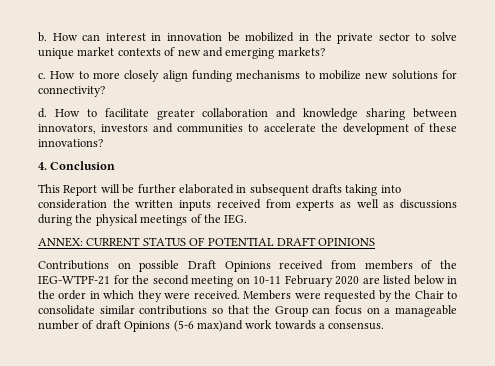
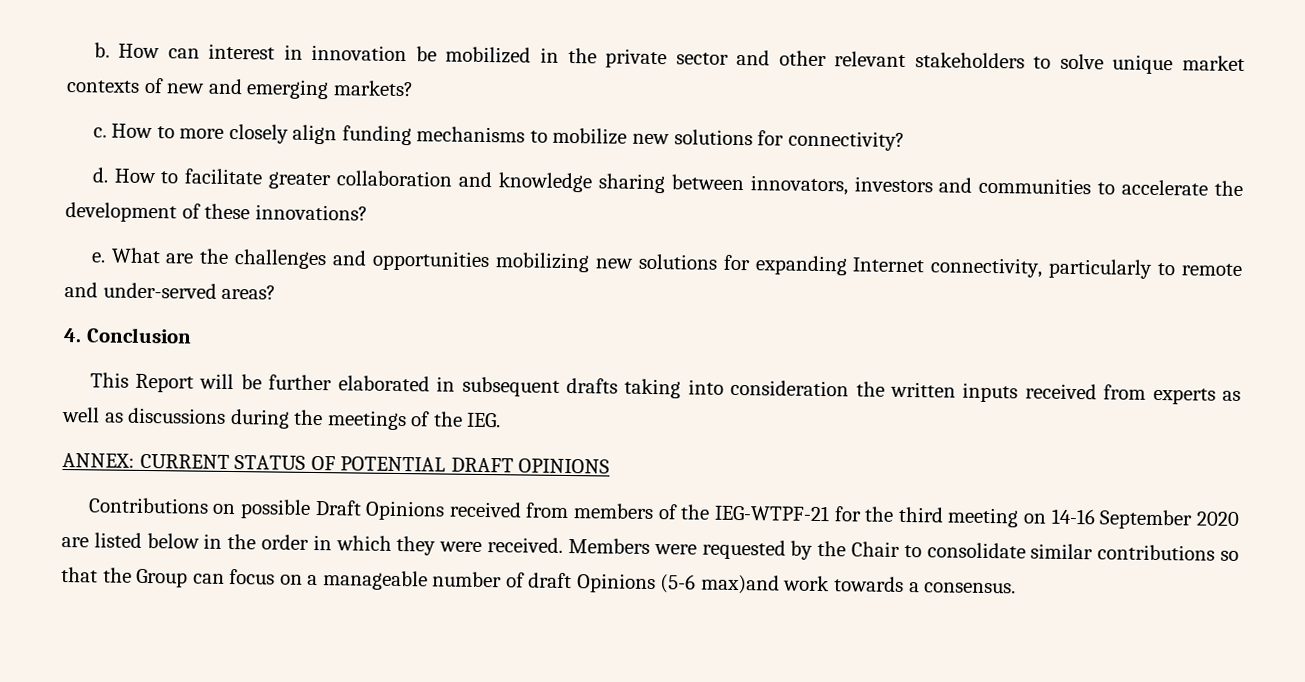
- How can interest in innovation be mobilized in the private sector to solve unique market contexts of new and emerging markets?
+ How can interest in innovation be mobilized in the private sector and other relevant stakeholders to solve unique market contexts of new and emerging markets?
+ e. What are the challenges and opportunities mobilizing new solutions for expanding Internet connectivity, particularly to remote and under-served areas?
- This Report will be further elaborated in subsequent drafts taking into consideration the written inputs received from experts as well as discussions during the physical meetings of the IEG.
+ This Report will be further elaborated in subsequent drafts taking into consideration the written inputs received from experts as well as discussions during the meetings of the IEG.
- Contributions on possible Draft Opinions received from members of the IEG-WTPF-21 for the second meeting on 10-11 February 2020 are listed below in the order in which they were received.
+ Contributions on possible Draft Opinions received from members of the IEG-WTPF-21 for the third meeting on 14-16 September 2020 are listed below in the order in which they were received.

